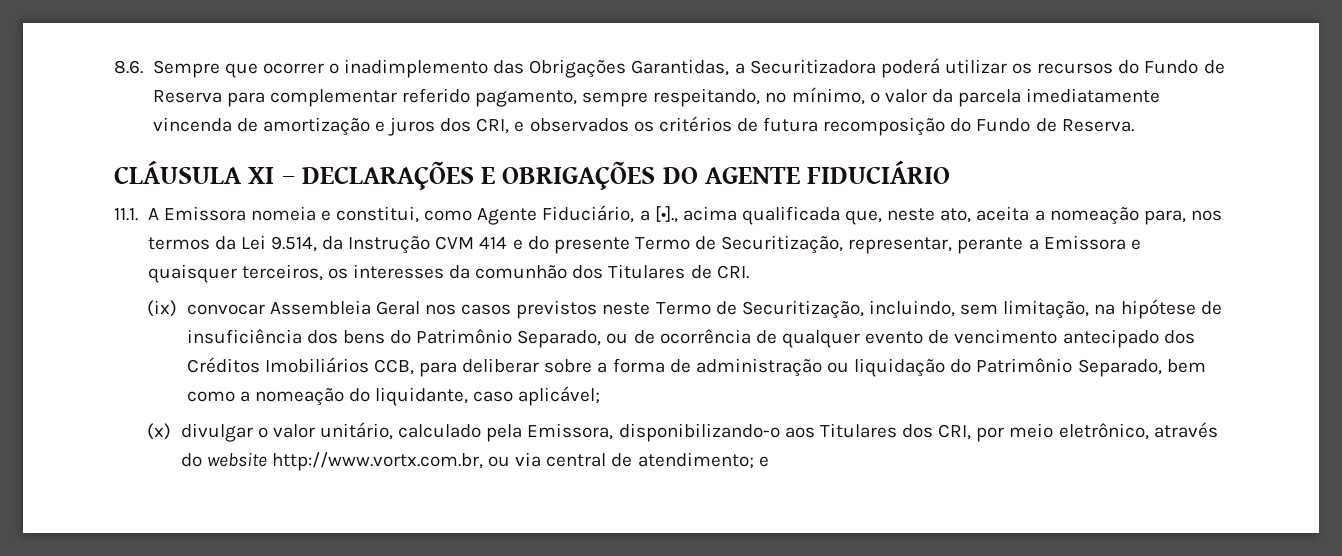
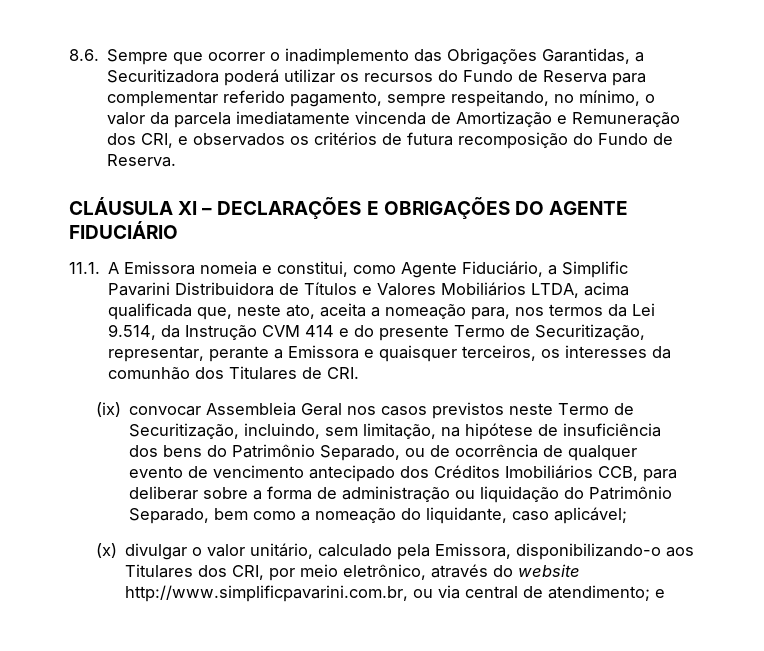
- 8.6. Sempre que ocorrer o inadimplemento das Obrigações Garantidas, a Securitizadora poderá utilizar os recursos do Fundo de Reserva para complementar referido pagamento, sempre respeitando, no mínimo, o valor da parcela imediatamente vincenda de amortização e juros dos CRI, e observados os critérios de futura recomposição do Fundo de Reserva.
+ 8.6. Sempre que ocorrer o inadimplemento das Obrigações Garantidas, a Securitizadora poderá utilizar os recursos do Fundo de Reserva para complementar referido pagamento, sempre respeitando, no mínimo, o valor da parcela imediatamente vincenda de Amortização e Remuneração dos CRI, e observados os critérios de futura recomposição do Fundo de Reserva.
- 11.1. A Emissora nomeia e constitui, como Agente Fiduciário, a [•]., acima qualificada que, neste ato, aceita a nomeação para, nos termos da Lei 9.514, da Instrução CVM 414 e do presente Termo de Securitização, representar, perante a Emissora e quaisquer terceiros, os interesses da comunhão dos Titulares de CRI.
+ 11.1. A Emissora nomeia e constitui, como Agente Fiduciário, a Simplific Pavarini Distribuidora de Títulos e Valores Mobiliários LTDA, acima qualificada que, neste ato, aceita a nomeação para, nos termos da Lei 9.514, da Instrução CVM 414 e do presente Termo de Securitização, representar, perante a Emissora e quaisquer terceiros, os interesses da comunhão dos Titulares de CRI.
- (x) divulgar o valor unitário, calculado pela Emissora, disponibilizando-o aos Titulares dos CRI, por meio eletrônico, através do website http://www.vortx.com.br, ou via central de atendimento; e
+ (x) divulgar o valor unitário, calculado pela Emissora, disponibilizando-o aos Titulares dos CRI, por meio eletrônico, através do website http://www.simplificpavarini.com.br, ou via central de atendimento; e

